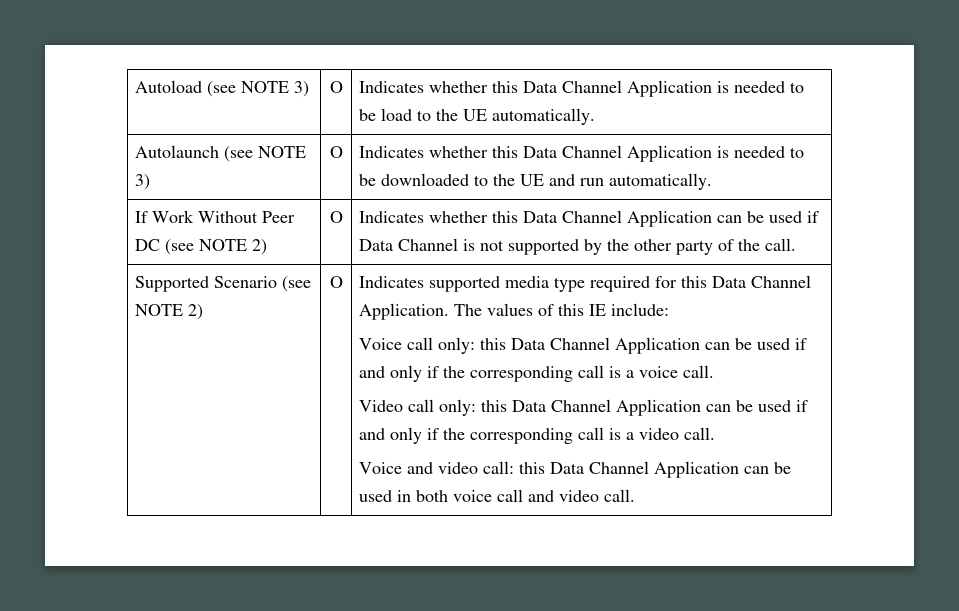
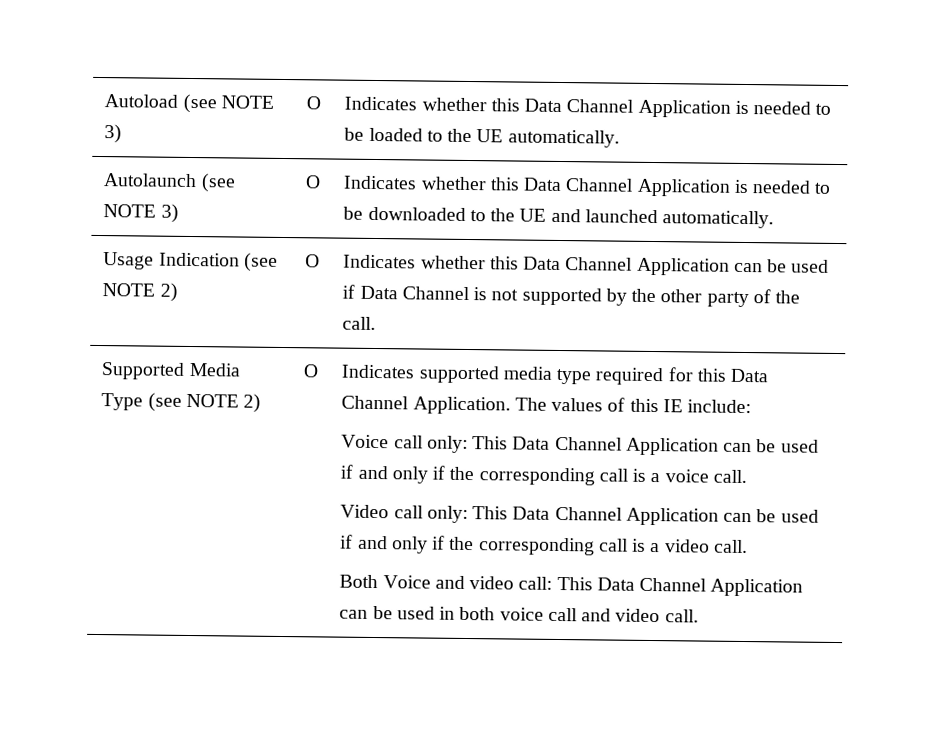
- Autoload (see NOTE 3) | O | Indicates whether this Data Channel Application is needed to be load to the UE automatically.
+ Autoload (see NOTE 3) | O | Indicates whether this Data Channel Application is needed to be loaded to the UE automatically.
- Autolaunch (see NOTE 3) | O | Indicates whether this Data Channel Application is needed to be downloaded to the UE and run automatically.
- If Work Without Peer DC (see NOTE 2) | O | Indicates whether this Data Channel Application can be used if Data Channel is not supported by the other party of the call.
+ Autolaunch (see NOTE 3) | O | Indicates whether this Data Channel Application is needed to be downloaded to the UE and launched automatically.
+ Usage Indication (see NOTE 2) | O | Indicates whether this Data Channel Application can be used if Data Channel is not supported by the other party of the call.
- Supported Scenario (see NOTE 2)
+ Supported Media Type (see NOTE 2)
- Voice call only: this Data Channel Application can be used if and only if the corresponding call is a voice call.
+ Voice call only: This Data Channel Application can be used if and only if the corresponding call is a voice call.
- Video call only: this Data Channel Application can be used if and only if the corresponding call is a video call.
+ Video call only: This Data Channel Application can be used if and only if the corresponding call is a video call.
- Voice and video call: this Data Channel Application can be used in both voice call and video call.
+ Both Voice and video call: This Data Channel Application can be used in both voice call and video call.

